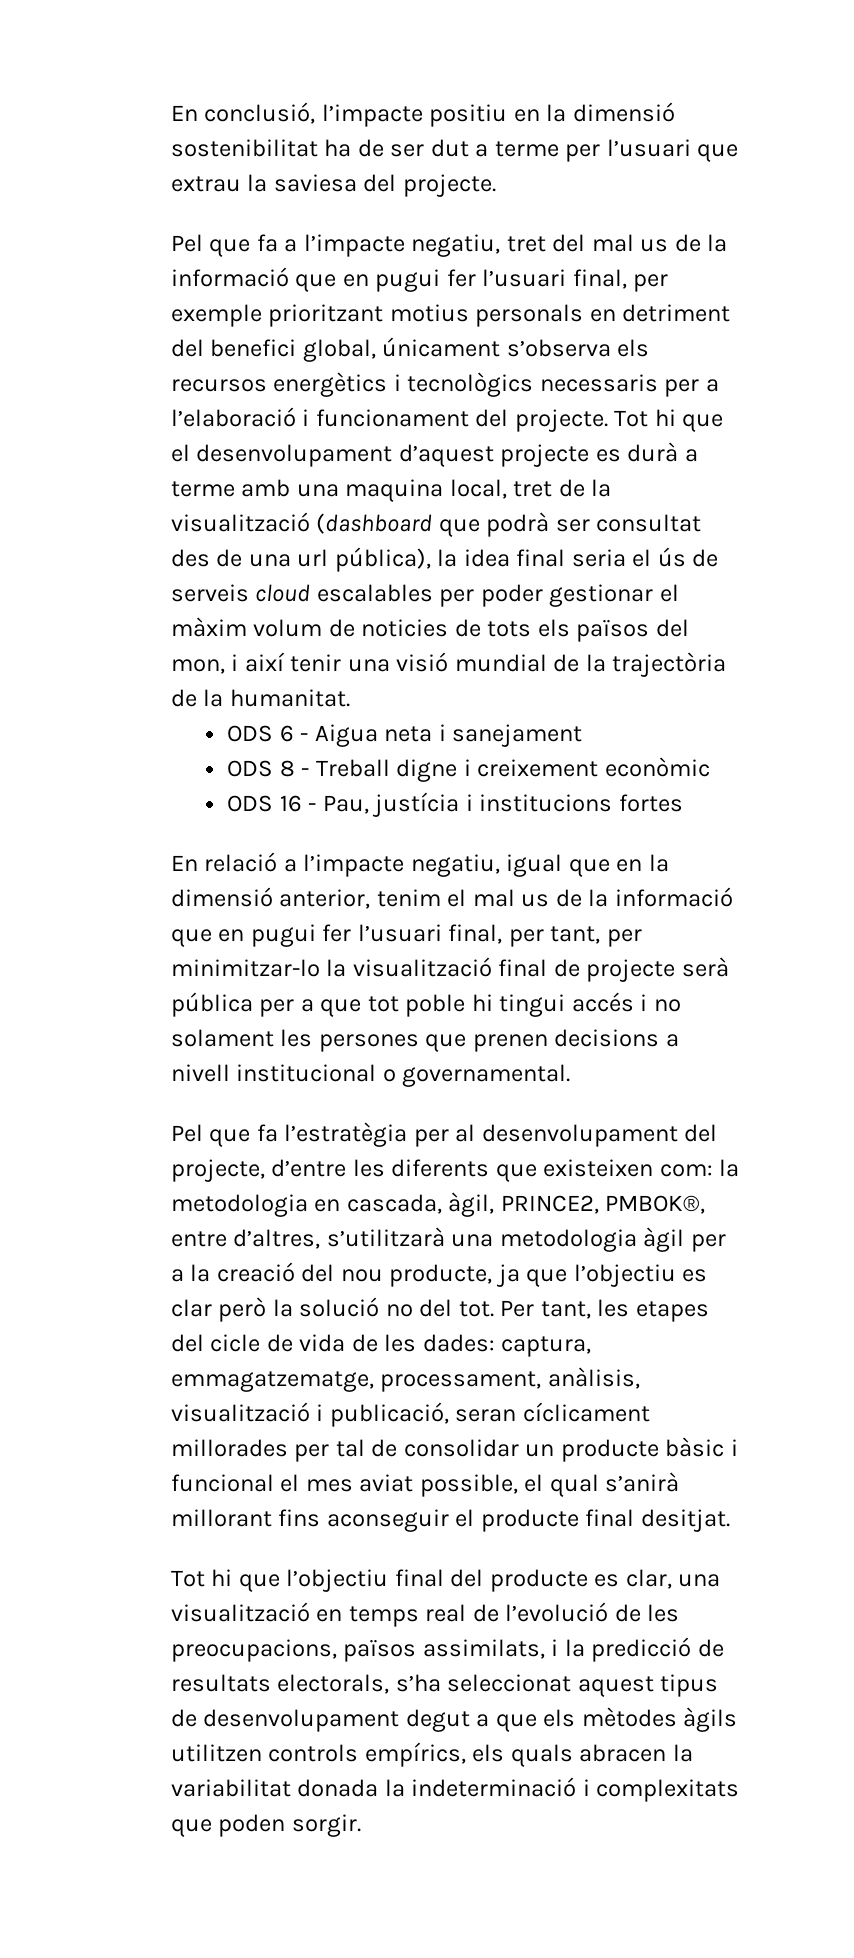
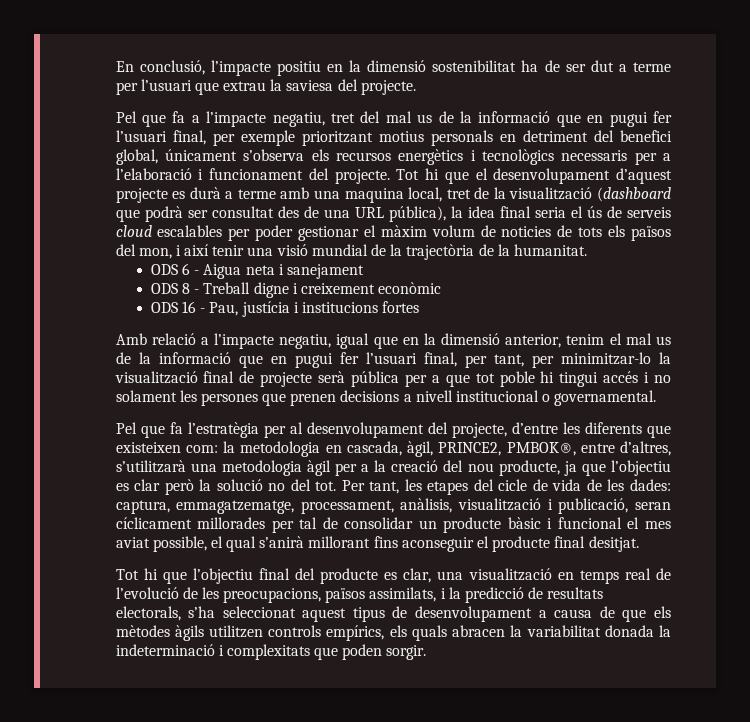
- Tot hi que el desenvolupament d’aquest projecte es durà a terme amb una maquina local, tret de la visualització (dashboard que podrà ser consultat des de una url pública), la idea final seria el ús de serveis cloud escalables per poder gestionar el màxim volum de noticies de tots els països del mon, i així tenir una visió mundial de la trajectòria de la humanitat.
+ Tot hi que el desenvolupament d’aquest projecte es durà a terme amb una maquina local, tret de la visualització (dashboard que podrà ser consultat des de una URL pública), la idea final seria el ús de serveis cloud escalables per poder gestionar el màxim volum de noticies de tots els països del mon, i així tenir una visió mundial de la trajectòria de la humanitat.
- En relació a l’impacte negatiu, igual que en la dimensió anterior, tenim el mal us de la informació que en pugui fer l’usuari final, per tant, per minimitzar-lo la visualització final de projecte serà pública per a que tot poble hi tingui accés i no solament les persones que prenen decisions a nivell institucional o governamental.
+ Amb relació a l’impacte negatiu, igual que en la dimensió anterior, tenim el mal us de la informació que en pugui fer l’usuari final, per tant, per minimitzar-lo la visualització final de projecte serà pública per a que tot poble hi tingui accés i no solament les persones que prenen decisions a nivell institucional o governamental.
- Tot hi que l’objectiu final del producte es clar, una visualització en temps real de l’evolució de les preocupacions, països assimilats, i la predicció de resultats electorals, s’ha seleccionat aquest tipus de desenvolupament degut a que els mètodes àgils utilitzen controls empírics, els quals abracen la variabilitat donada la indeterminació i complexitats que poden sorgir.
+ Tot hi que l’objectiu final del producte es clar, una visualització en temps real de l’evolució de les preocupacions, països assimilats, i la predicció de resultats electorals, s’ha seleccionat aquest tipus de desenvolupament a causa de que els mètodes àgils utilitzen controls empírics, els quals abracen la variabilitat donada la indeterminació i complexitats que poden sorgir.

